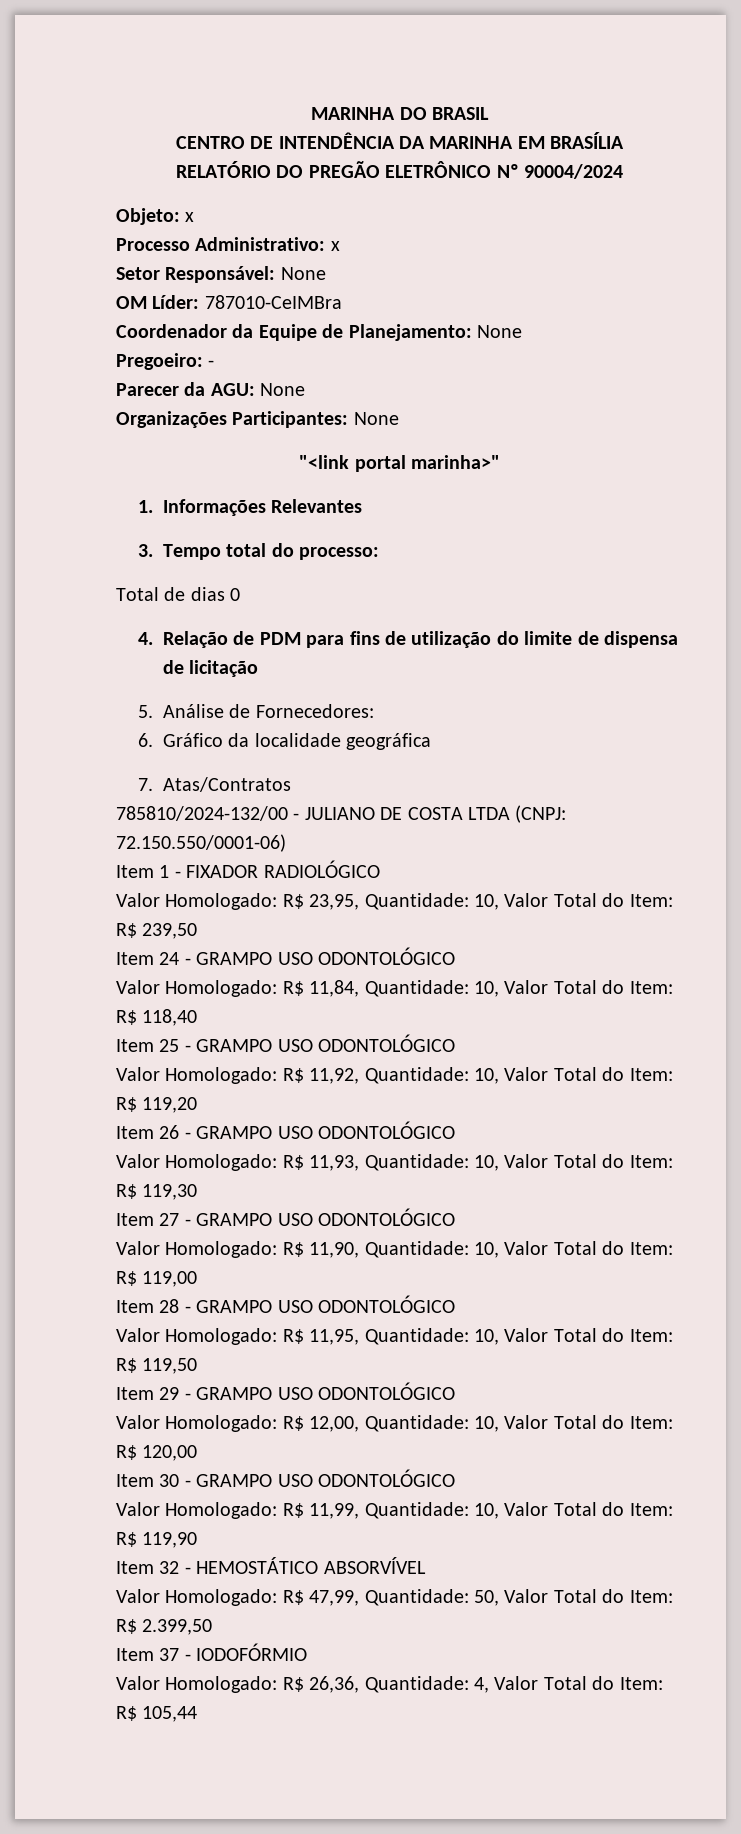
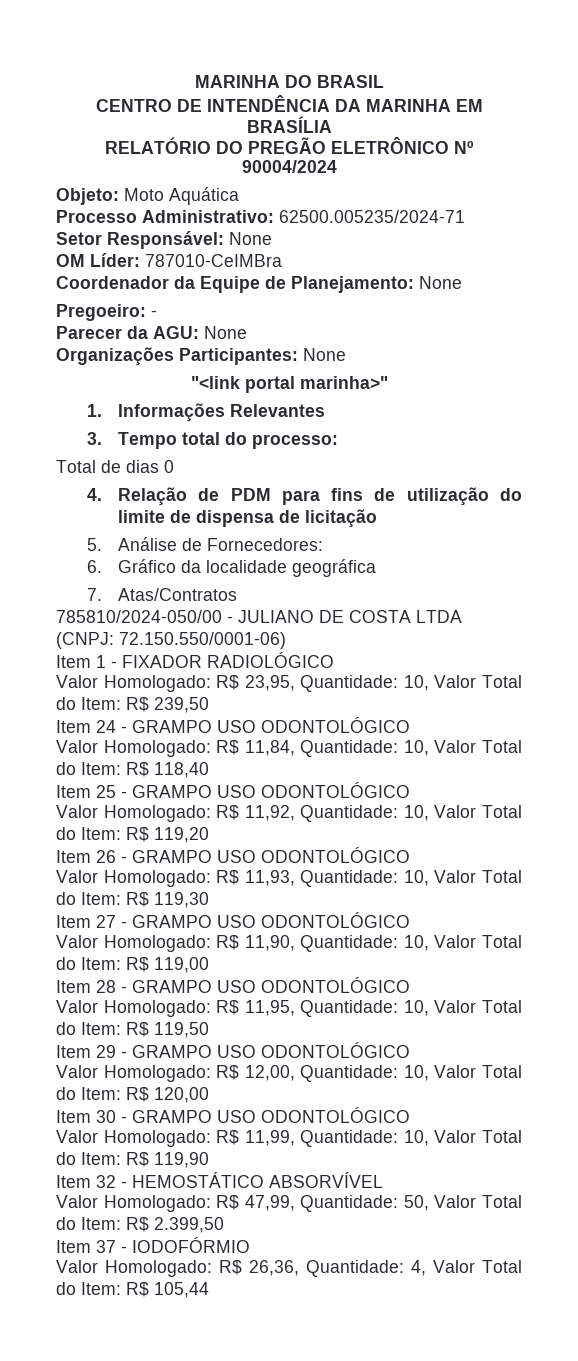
- Objeto: x
+ Objeto: Moto Aquática
- Processo Administrativo: x
+ Processo Administrativo: 62500.005235/2024-71
- 785810/2024-132/00 - JULIANO DE COSTA LTDA (CNPJ: 72.150.550/0001-06)
+ 785810/2024-050/00 - JULIANO DE COSTA LTDA (CNPJ: 72.150.550/0001-06)

